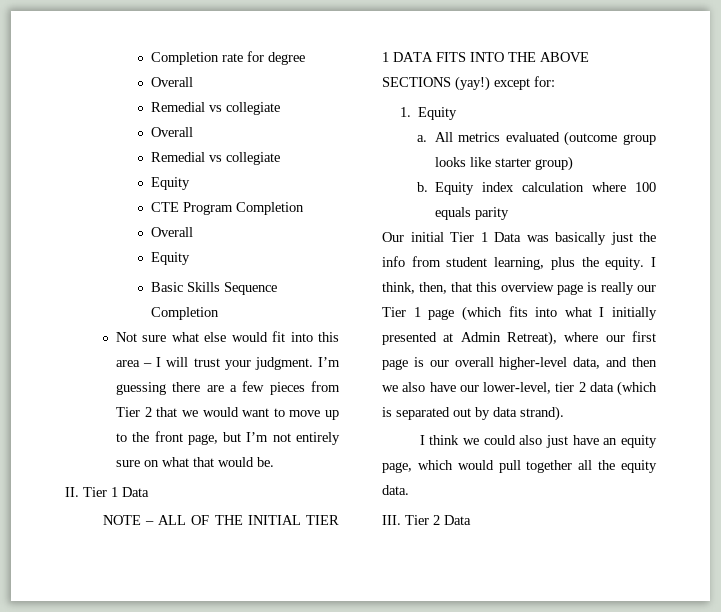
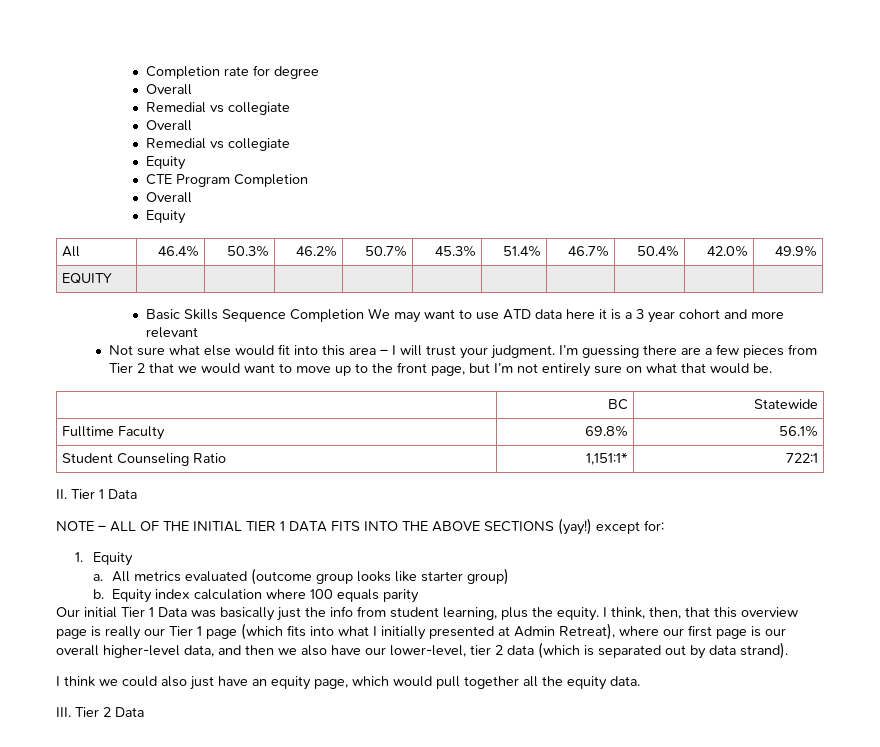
- Basic Skills Sequence Completion
+ All | 46.4% | 50.3% | 46.2% | 50.7% | 45.3% | 51.4% | 46.7% | 50.4% | 42.0% | 49.9%
+ EQUITY | | | | | | | | | |
+ Basic Skills Sequence Completion We may want to use ATD data here it is a 3 year cohort and more relevant
+ | BC | Statewide
+ Fulltime Faculty | 69.8% | 56.1%
+ Student Counseling Ratio | 1,151:1* | 722:1

